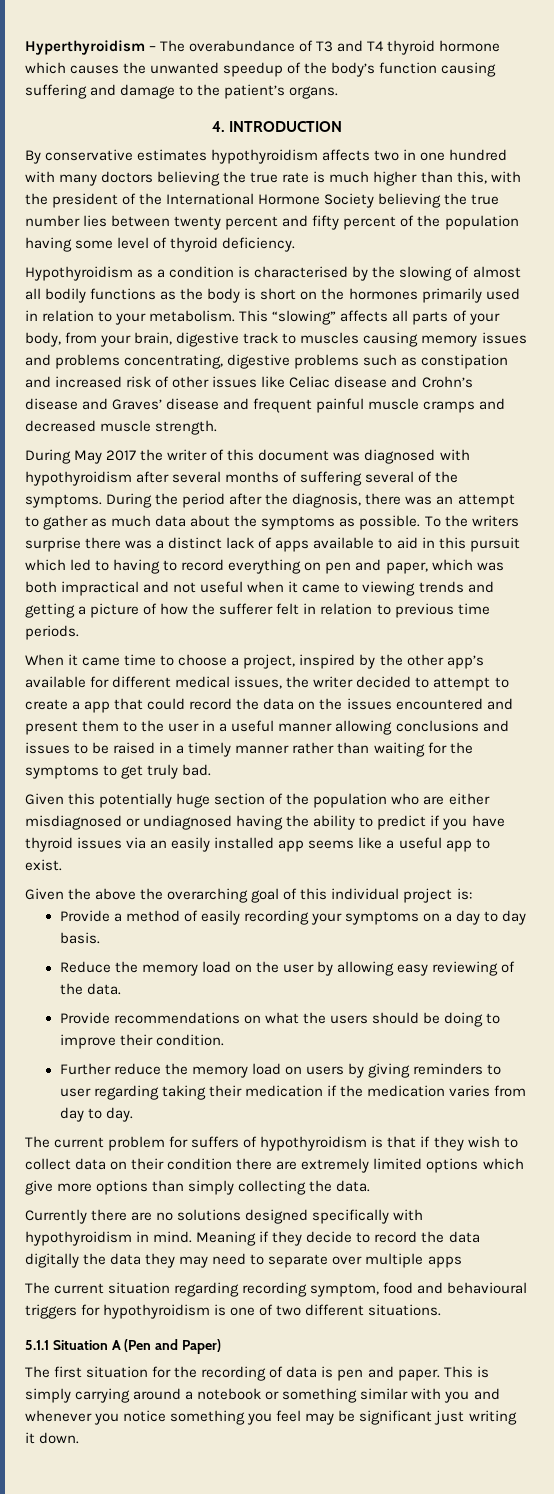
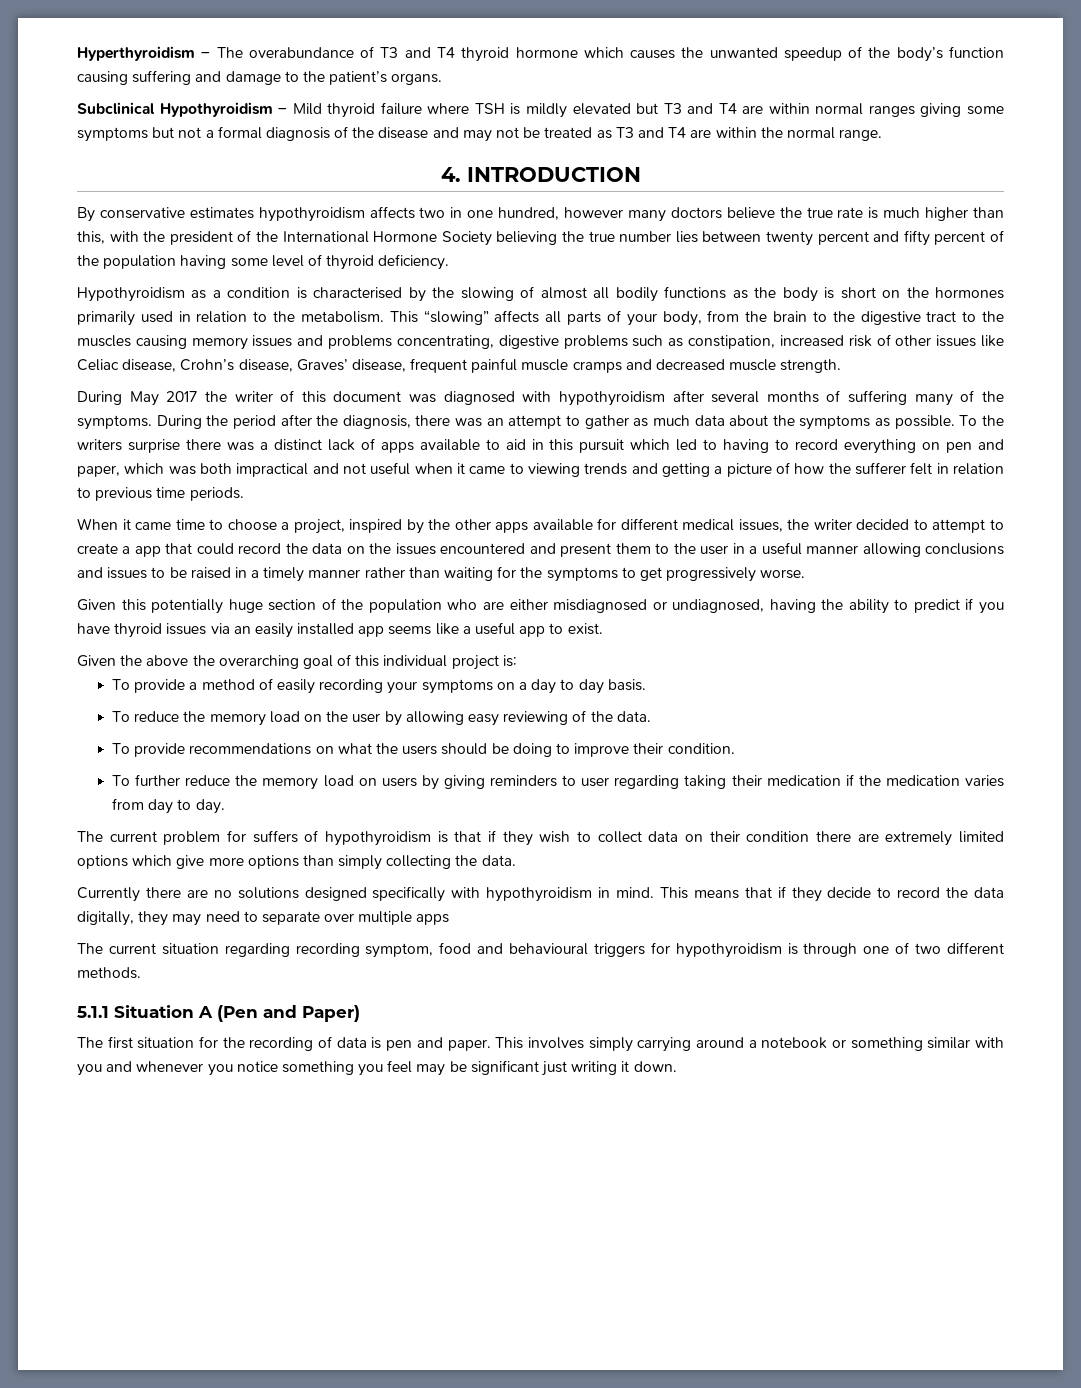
+ Subclinical Hypothyroidism – Mild thyroid failure where TSH is mildly elevated but T3 and T4 are within normal ranges giving some symptoms but not a formal diagnosis of the disease and may not be treated as T3 and T4 are within the normal range.
- By conservative estimates hypothyroidism affects two in one hundred with many doctors believing the true rate is much higher than this, with the president of the International Hormone Society believing the true number lies between twenty percent and fifty percent of the population having some level of thyroid deficiency.
+ By conservative estimates hypothyroidism affects two in one hundred, however many doctors believe the true rate is much higher than this, with the president of the International Hormone Society believing the true number lies between twenty percent and fifty percent of the population having some level of thyroid deficiency.
- Hypothyroidism as a condition is characterised by the slowing of almost all bodily functions as the body is short on the hormones primarily used in relation to your metabolism.
+ Hypothyroidism as a condition is characterised by the slowing of almost all bodily functions as the body is short on the hormones primarily used in relation to the metabolism.
- This “slowing” affects all parts of your body, from your brain, digestive track to muscles causing memory issues and problems concentrating, digestive problems such as constipation and increased risk of other issues like Celiac disease and Crohn’s disease and Graves’ disease and frequent painful muscle cramps and decreased muscle strength.
+ This “slowing” affects all parts of your body, from the brain to the digestive tract to the muscles causing memory issues and problems concentrating, digestive problems such as constipation, increased risk of other issues like Celiac disease, Crohn’s disease, Graves’ disease, frequent painful muscle cramps and decreased muscle strength.
- During May 2017 the writer of this document was diagnosed with hypothyroidism after several months of suffering several of the symptoms.
+ During May 2017 the writer of this document was diagnosed with hypothyroidism after several months of suffering many of the symptoms.
- When it came time to choose a project, inspired by the other app’s available for different medical issues, the writer decided to attempt to create a app that could record the data on the issues encountered and present them to the user in a useful manner allowing conclusions and issues to be raised in a timely manner rather than waiting for the symptoms to get truly bad.
+ When it came time to choose a project, inspired by the other apps available for different medical issues, the writer decided to attempt to create a app that could record the data on the issues encountered and present them to the user in a useful manner allowing conclusions and issues to be raised in a timely manner rather than waiting for the symptoms to get progressively worse.
- Given this potentially huge section of the population who are either misdiagnosed or undiagnosed having the ability to predict if you have thyroid issues via an easily installed app seems like a useful app to exist.
+ Given this potentially huge section of the population who are either misdiagnosed or undiagnosed, having the ability to predict if you have thyroid issues via an easily installed app seems like a useful app to exist.
- Provide a method of easily recording your symptoms on a day to day basis.
+ To provide a method of easily recording your symptoms on a day to day basis.
- Reduce the memory load on the user by allowing easy reviewing of the data.
+ To reduce the memory load on the user by allowing easy reviewing of the data.
- Provide recommendations on what the users should be doing to improve their condition.
+ To provide recommendations on what the users should be doing to improve their condition.
- Further reduce the memory load on users by giving reminders to user regarding taking their medication if the medication varies from day to day.
+ To further reduce the memory load on users by giving reminders to user regarding taking their medication if the medication varies from day to day.
- Meaning if they decide to record the data digitally the data they may need to separate over multiple apps
+ This means that if they decide to record the data digitally, they may need to separate over multiple apps
- The current situation regarding recording symptom, food and behavioural triggers for hypothyroidism is one of two different situations.
+ The current situation regarding recording symptom, food and behavioural triggers for hypothyroidism is through one of two different methods.
- This is simply carrying around a notebook or something similar with you and whenever you notice something you feel may be significant just writing it down.
+ This involves simply carrying around a notebook or something similar with you and whenever you notice something you feel may be significant just writing it down.

